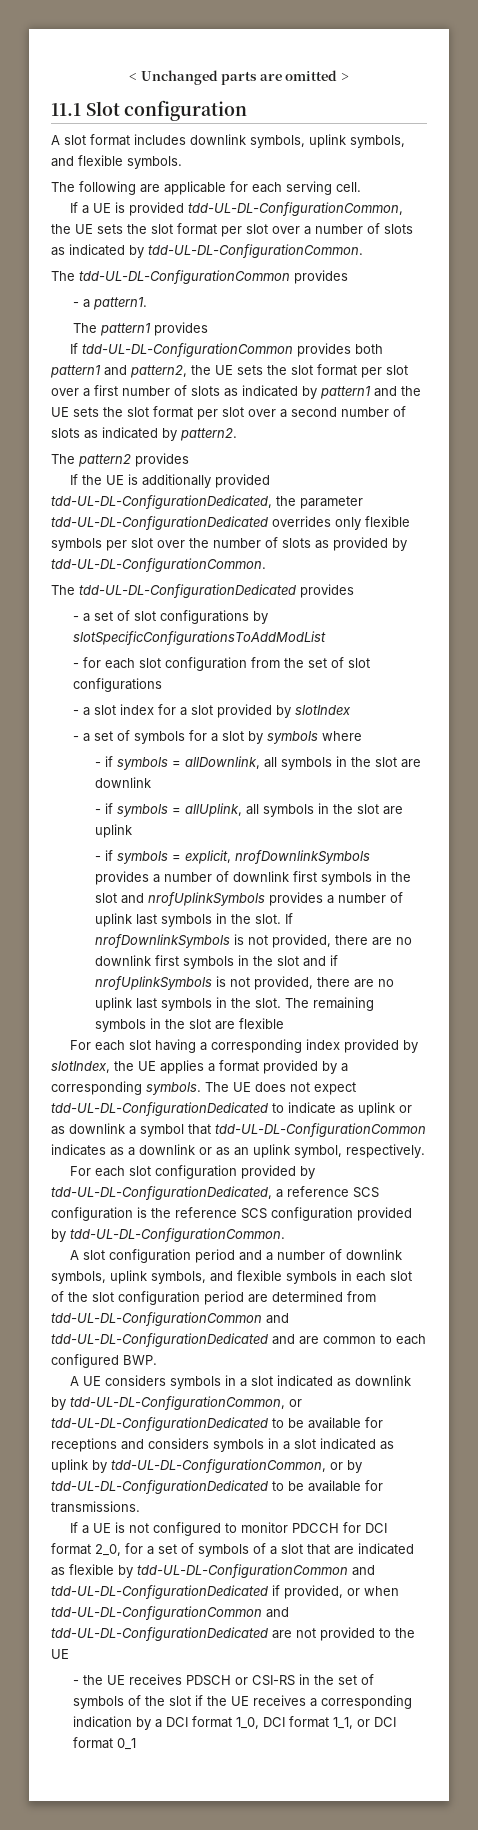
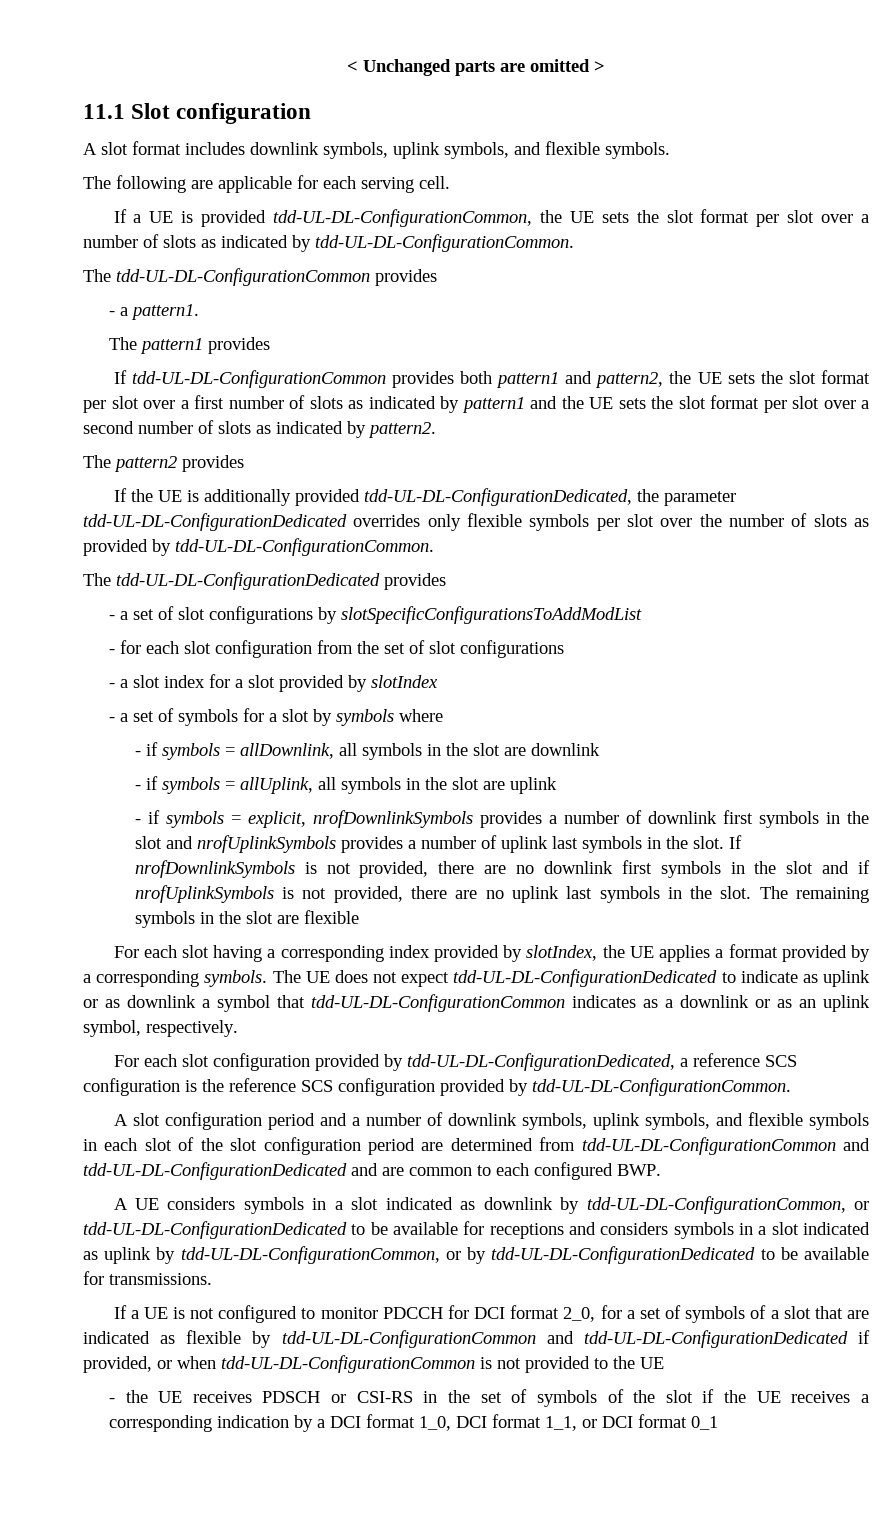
- If a UE is not configured to monitor PDCCH for DCI format 2_0, for a set of symbols of a slot that are indicated as flexible by tdd-UL-DL-ConfigurationCommon and tdd-UL-DL-ConfigurationDedicated if provided, or when tdd-UL-DL-ConfigurationCommon and tdd-UL-DL-ConfigurationDedicated are not provided to the UE
+ If a UE is not configured to monitor PDCCH for DCI format 2_0, for a set of symbols of a slot that are indicated as flexible by tdd-UL-DL-ConfigurationCommon and tdd-UL-DL-ConfigurationDedicated if provided, or when tdd-UL-DL-ConfigurationCommon is not provided to the UE

